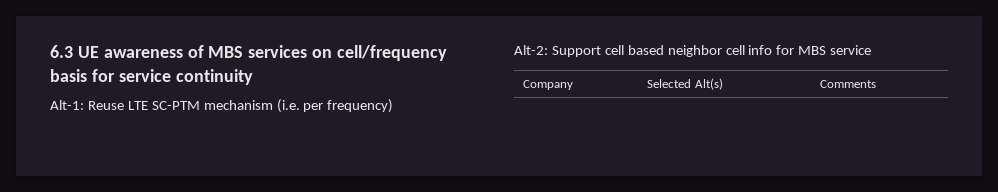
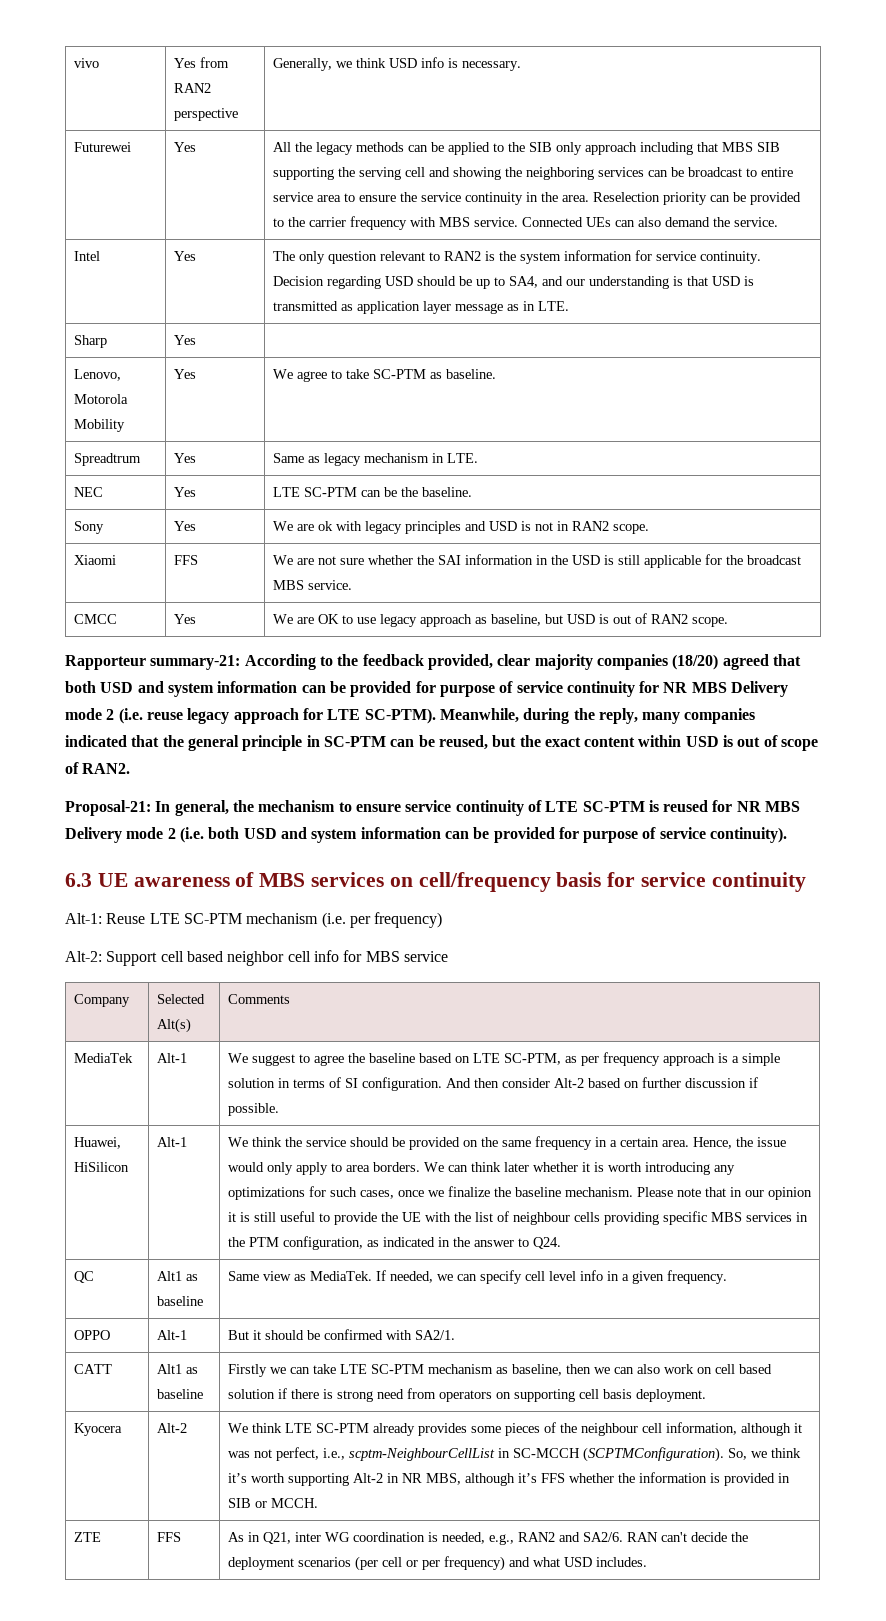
+ vivo | Yes from RAN2 perspective | Generally, we think USD info is necessary.
+ Futurewei | Yes | All the legacy methods can be applied to the SIB only approach including that MBS SIB supporting the serving cell and showing the neighboring services can be broadcast to entire service area to ensure the service continuity in the area. Reselection priority can be provided to the carrier frequency with MBS service. Connected UEs can also demand the service.
+ Intel | Yes | The only question relevant to RAN2 is the system information for service continuity. Decision regarding USD should be up to SA4, and our understanding is that USD is transmitted as application layer message as in LTE.
+ Sharp | Yes |
+ Lenovo, Motorola Mobility | Yes | We agree to take SC-PTM as baseline.
+ Spreadtrum | Yes | Same as legacy mechanism in LTE.
+ NEC | Yes | LTE SC-PTM can be the baseline.
+ Sony | Yes | We are ok with legacy principles and USD is not in RAN2 scope.
+ Xiaomi | FFS | We are not sure whether the SAI information in the USD is still applicable for the broadcast MBS service.
+ CMCC | Yes | We are OK to use legacy approach as baseline, but USD is out of RAN2 scope.
+ Rapporteur summary-21: According to the feedback provided, clear majority companies (18/20) agreed that both USD and system information can be provided for purpose of service continuity for NR MBS Delivery mode 2 (i.e. reuse legacy approach for LTE SC-PTM). Meanwhile, during the reply, many companies indicated that the general principle in SC-PTM can be reused, but the exact content within USD is out of scope of RAN2.
+ Proposal-21: In general, the mechanism to ensure service continuity of LTE SC-PTM is reused for NR MBS Delivery mode 2 (i.e. both USD and system information can be provided for purpose of service continuity).
+ MediaTek | Alt-1 | We suggest to agree the baseline based on LTE SC-PTM, as per frequency approach is a simple solution in terms of SI configuration. And then consider Alt-2 based on further discussion if possible.
+ Huawei, HiSilicon | Alt-1 | We think the service should be provided on the same frequency in a certain area. Hence, the issue would only apply to area borders. We can think later whether it is worth introducing any optimizations for such cases, once we finalize the baseline mechanism. Please note that in our opinion it is still useful to provide the UE with the list of neighbour cells providing specific MBS services in the PTM configuration, as indicated in the answer to Q24.
+ QC | Alt1 as baseline | Same view as MediaTek. If needed, we can specify cell level info in a given frequency.
+ OPPO | Alt-1 | But it should be confirmed with SA2/1.
+ CATT | Alt1 as baseline | Firstly we can take LTE SC-PTM mechanism as baseline, then we can also work on cell based solution if there is strong need from operators on supporting cell basis deployment.
+ Kyocera | Alt-2 | We think LTE SC-PTM already provides some pieces of the neighbour cell information, although it was not perfect, i.e., scptm-NeighbourCellList in SC-MCCH (SCPTMConfiguration). So, we think it’s worth supporting Alt-2 in NR MBS, although it’s FFS whether the information is provided in SIB or MCCH.
+ ZTE | FFS | As in Q21, inter WG coordination is needed, e.g., RAN2 and SA2/6. RAN can't decide the deployment scenarios (per cell or per frequency) and what USD includes.

